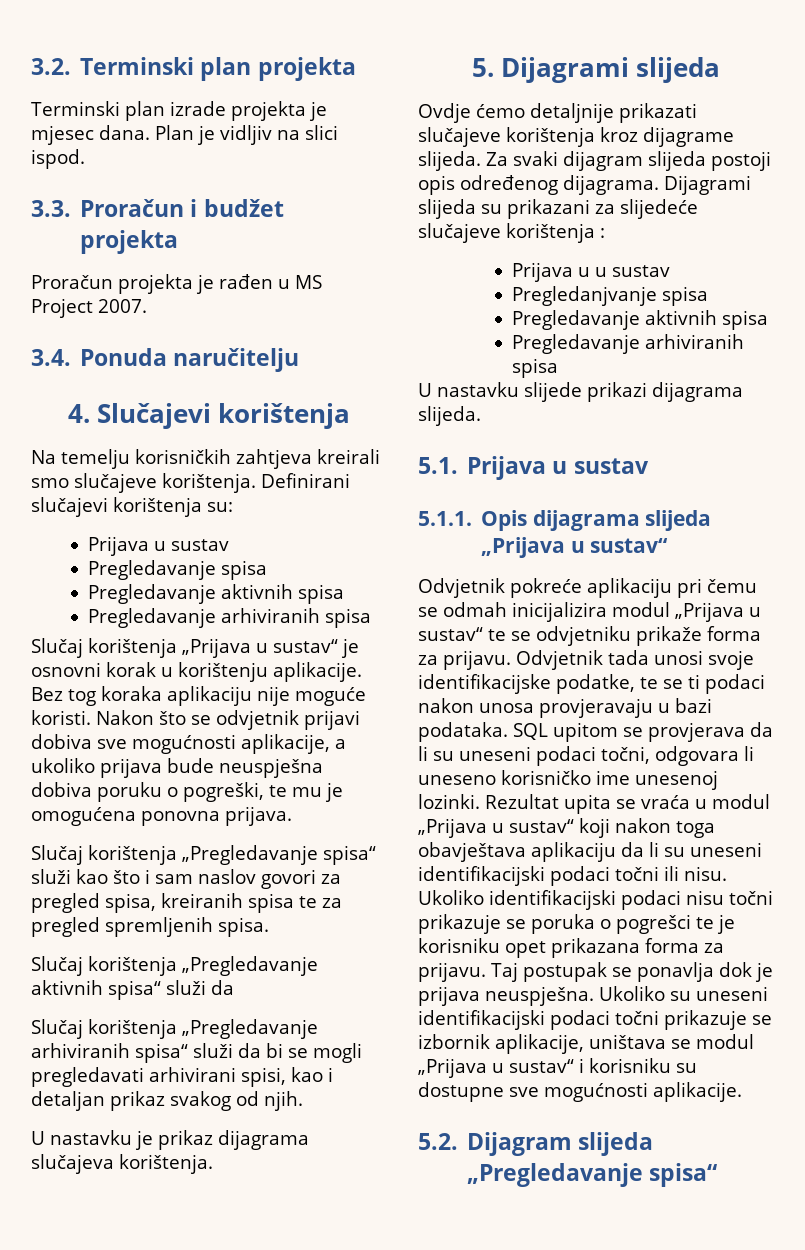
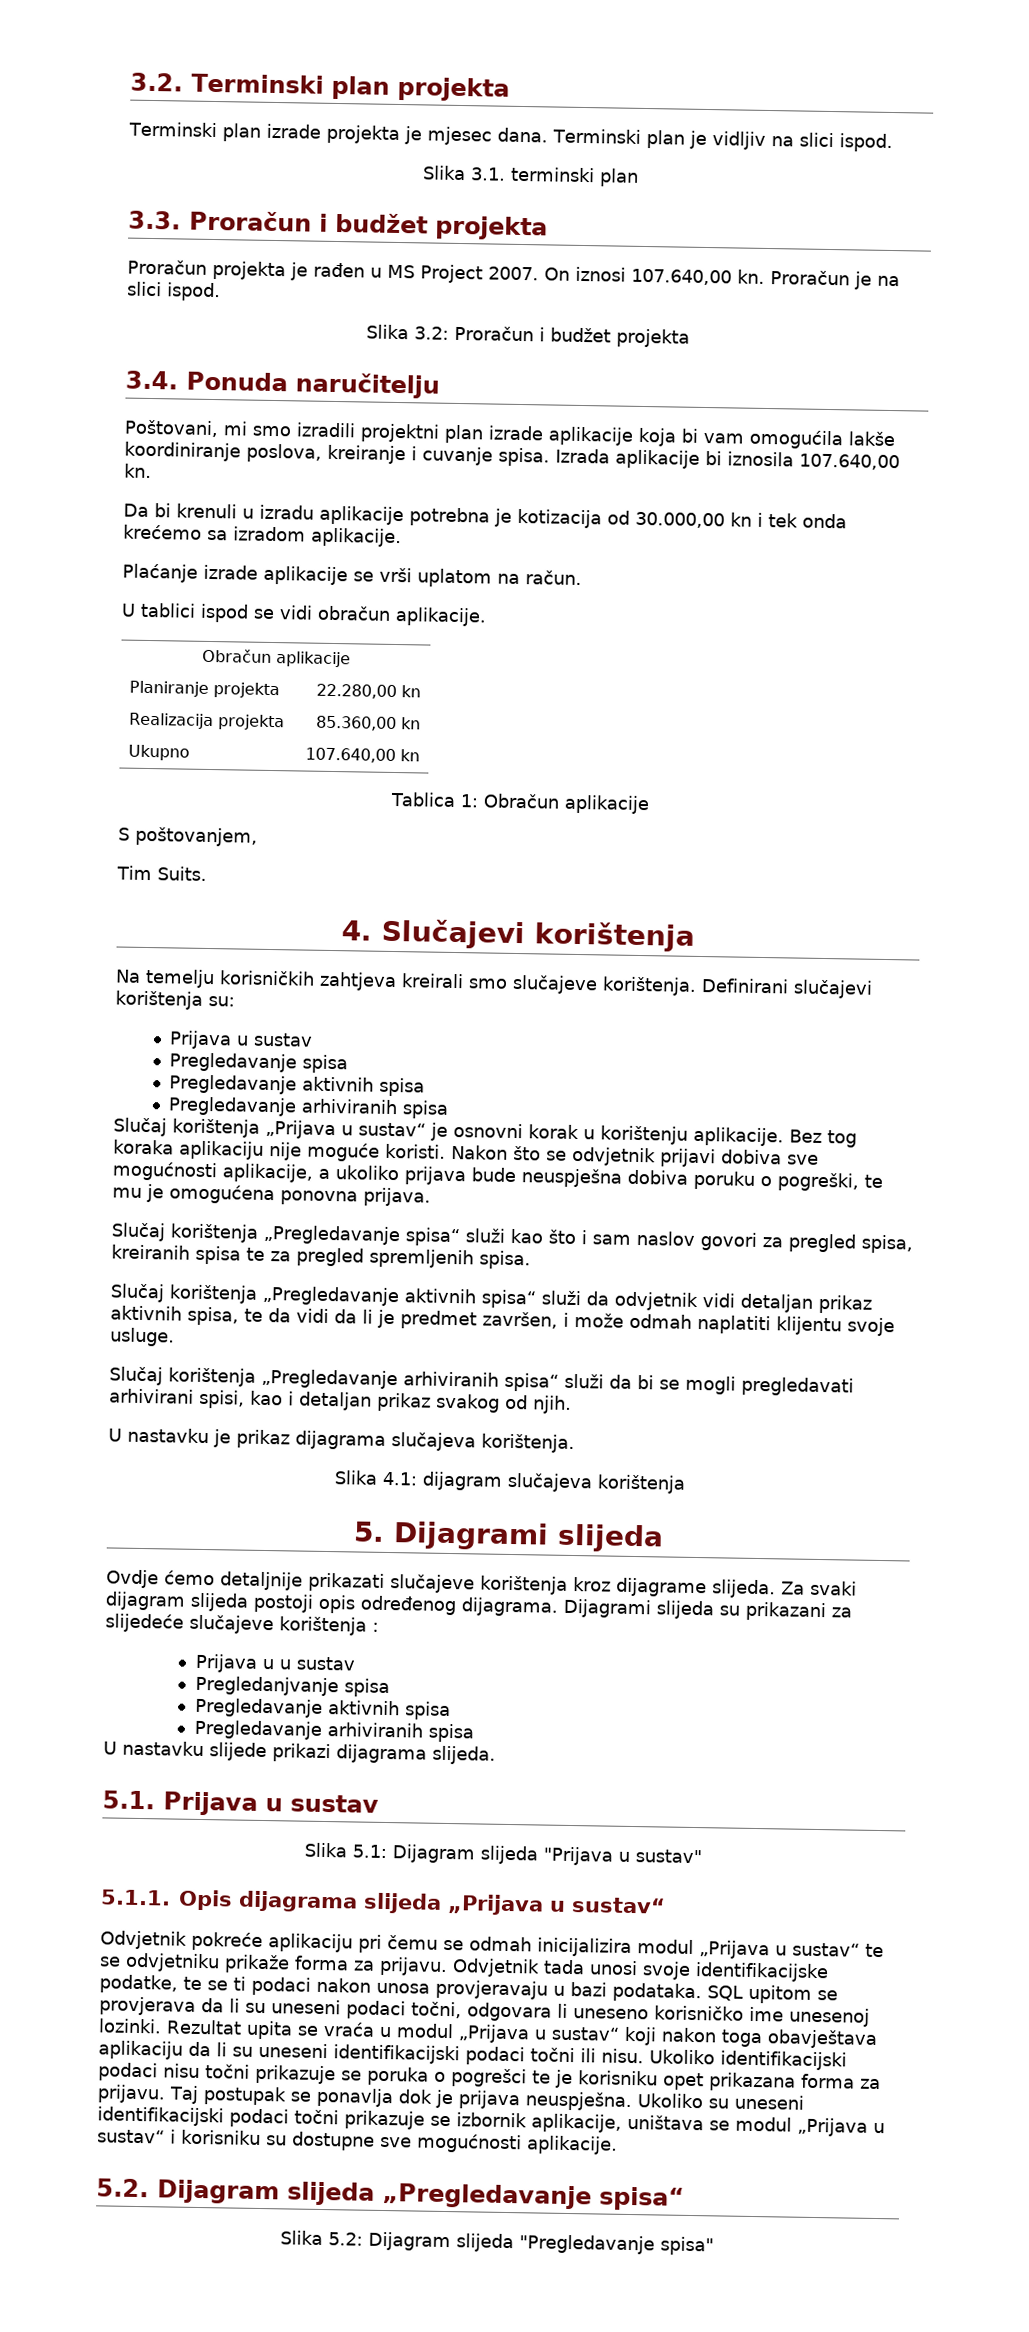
- Plan je vidljiv na slici ispod.
+ Terminski plan je vidljiv na slici ispod.
+ Slika 3.1. terminski plan
- Proračun projekta je rađen u MS Project 2007.
+ Proračun projekta je rađen u MS Project 2007. On iznosi 107.640,00 kn. Proračun je na slici ispod.
+ Slika 3.2: Proračun i budžet projekta
  3.4. Ponuda naručitelju
+ Poštovani, mi smo izradili projektni plan izrade aplikacije koja bi vam omogućila lakše koordiniranje poslova, kreiranje i cuvanje spisa. Izrada aplikacije bi iznosila 107.640,00 kn.
+ Da bi krenuli u izradu aplikacije potrebna je kotizacija od 30.000,00 kn i tek onda krećemo sa izradom aplikacije.
+ Plaćanje izrade aplikacije se vrši uplatom na račun.
+ U tablici ispod se vidi obračun aplikacije.
+ Obračun aplikacije
+ Planiranje projekta | 22.280,00 kn
+ Realizacija projekta | 85.360,00 kn
+ Ukupno | 107.640,00 kn
+ Tablica 1: Obračun aplikacije
+ S poštovanjem,
+ Tim Suits.
- Slučaj korištenja „Pregledavanje aktivnih spisa“ služi da
+ Slučaj korištenja „Pregledavanje aktivnih spisa“ služi da odvjetnik vidi detaljan prikaz aktivnih spisa, te da vidi da li je predmet završen, i može odmah naplatiti klijentu svoje usluge.
+ Slika 4.1: dijagram slučajeva korištenja
+ Slika 5.1: Dijagram slijeda "Prijava u sustav"
+ Slika 5.2: Dijagram slijeda "Pregledavanje spisa"

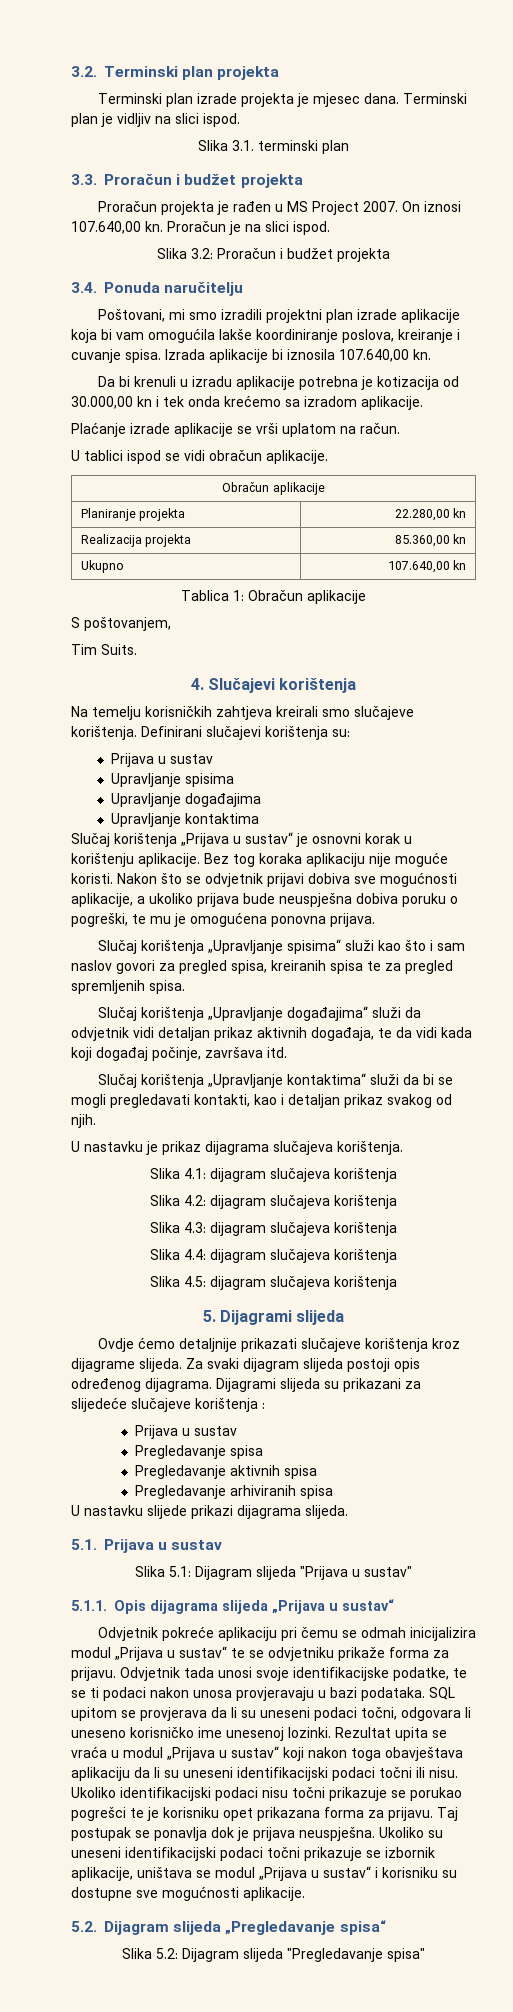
- Pregledavanje spisa
- Pregledavanje aktivnih spisa
- Pregledavanje arhiviranih spisa
+ Upravljanje spisima
+ Upravljanje događajima
+ Upravljanje kontaktima
- Slučaj korištenja „Pregledavanje spisa“ služi kao što i sam naslov govori za pregled spisa, kreiranih spisa te za pregled spremljenih spisa.
+ Slučaj korištenja „Upravljanje spisima“ služi kao što i sam naslov govori za pregled spisa, kreiranih spisa te za pregled spremljenih spisa.
- Slučaj korištenja „Pregledavanje aktivnih spisa“ služi da odvjetnik vidi detaljan prikaz aktivnih spisa, te da vidi da li je predmet završen, i može odmah naplatiti klijentu svoje usluge.
- Slučaj korištenja „Pregledavanje arhiviranih spisa“ služi da bi se mogli pregledavati arhivirani spisi, kao i detaljan prikaz svakog od njih.
+ Slučaj korištenja „Upravljanje događajima“ služi da odvjetnik vidi detaljan prikaz aktivnih događaja, te da vidi kada koji događaj počinje, završava itd.
+ Slučaj korištenja „Upravljanje kontaktima“ služi da bi se mogli pregledavati kontakti, kao i detaljan prikaz svakog od njih.
+ Slika 4.2: dijagram slučajeva korištenja
+ Slika 4.3: dijagram slučajeva korištenja
+ Slika 4.4: dijagram slučajeva korištenja
+ Slika 4.5: dijagram slučajeva korištenja
  Dijagrami slijeda su prikazani za slijedeće slučajeve korištenja :
- Prijava u u sustav
- Pregledanjvanje spisa
+ Prijava u sustav
+ Pregledavanje spisa
- Ukoliko identifikacijski podaci nisu točni prikazuje se poruka o pogrešci te je korisniku opet prikazana forma za prijavu.
+ Ukoliko identifikacijski podaci nisu točni prikazuje se porukao pogrešci te je korisniku opet prikazana forma za prijavu.

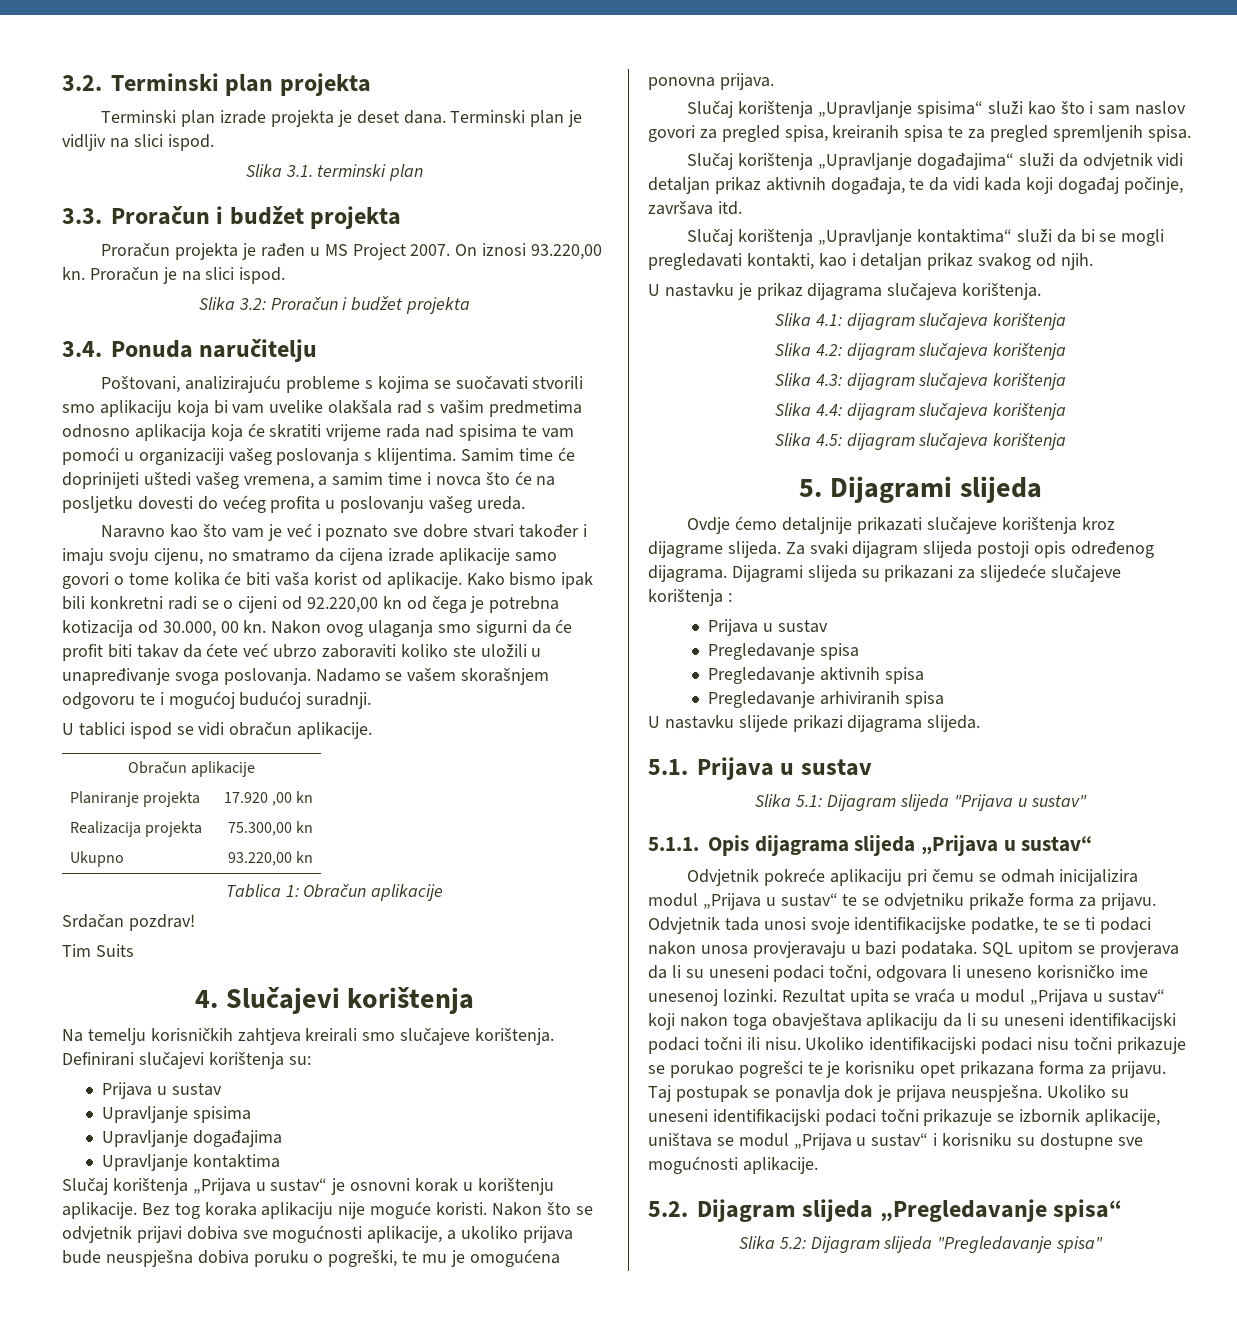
- Terminski plan izrade projekta je mjesec dana.
+ Terminski plan izrade projekta je deset dana.
- On iznosi 107.640,00 kn.
+ On iznosi 93.220,00 kn.
- Poštovani, mi smo izradili projektni plan izrade aplikacije koja bi vam omogućila lakše koordiniranje poslova, kreiranje i cuvanje spisa. Izrada aplikacije bi iznosila 107.640,00 kn.
- Da bi krenuli u izradu aplikacije potrebna je kotizacija od 30.000,00 kn i tek onda krećemo sa izradom aplikacije.
- Plaćanje izrade aplikacije se vrši uplatom na račun.
+ Poštovani, analizirajuću probleme s kojima se suočavati stvorili smo aplikaciju koja bi vam uvelike olakšala rad s vašim predmetima odnosno aplikacija koja će skratiti vrijeme rada nad spisima te vam pomoći u organizaciji vašeg poslovanja s klijentima. Samim time će doprinijeti uštedi vašeg vremena, a samim time i novca što će na posljetku dovesti do većeg profita u poslovanju vašeg ureda.
+ Naravno kao što vam je već i poznato sve dobre stvari također i imaju svoju cijenu, no smatramo da cijena izrade aplikacije samo govori o tome kolika će biti vaša korist od aplikacije. Kako bismo ipak bili konkretni radi se o cijeni od 92.220,00 kn od čega je potrebna kotizacija od 30.000, 00 kn. Nakon ovog ulaganja smo sigurni da će profit biti takav da ćete već ubrzo zaboraviti koliko ste uložili u unapređivanje svoga poslovanja. Nadamo se vašem skorašnjem odgovoru te i mogućoj budućoj suradnji.
- Planiranje projekta | 22.280,00 kn
+ Planiranje projekta | 17.920 ,00 kn
- Realizacija projekta | 85.360,00 kn
+ Realizacija projekta | 75.300,00 kn
- Ukupno | 107.640,00 kn
+ Ukupno | 93.220,00 kn
- S poštovanjem,
+ Srdačan pozdrav!
- Tim Suits.
+ Tim Suits

